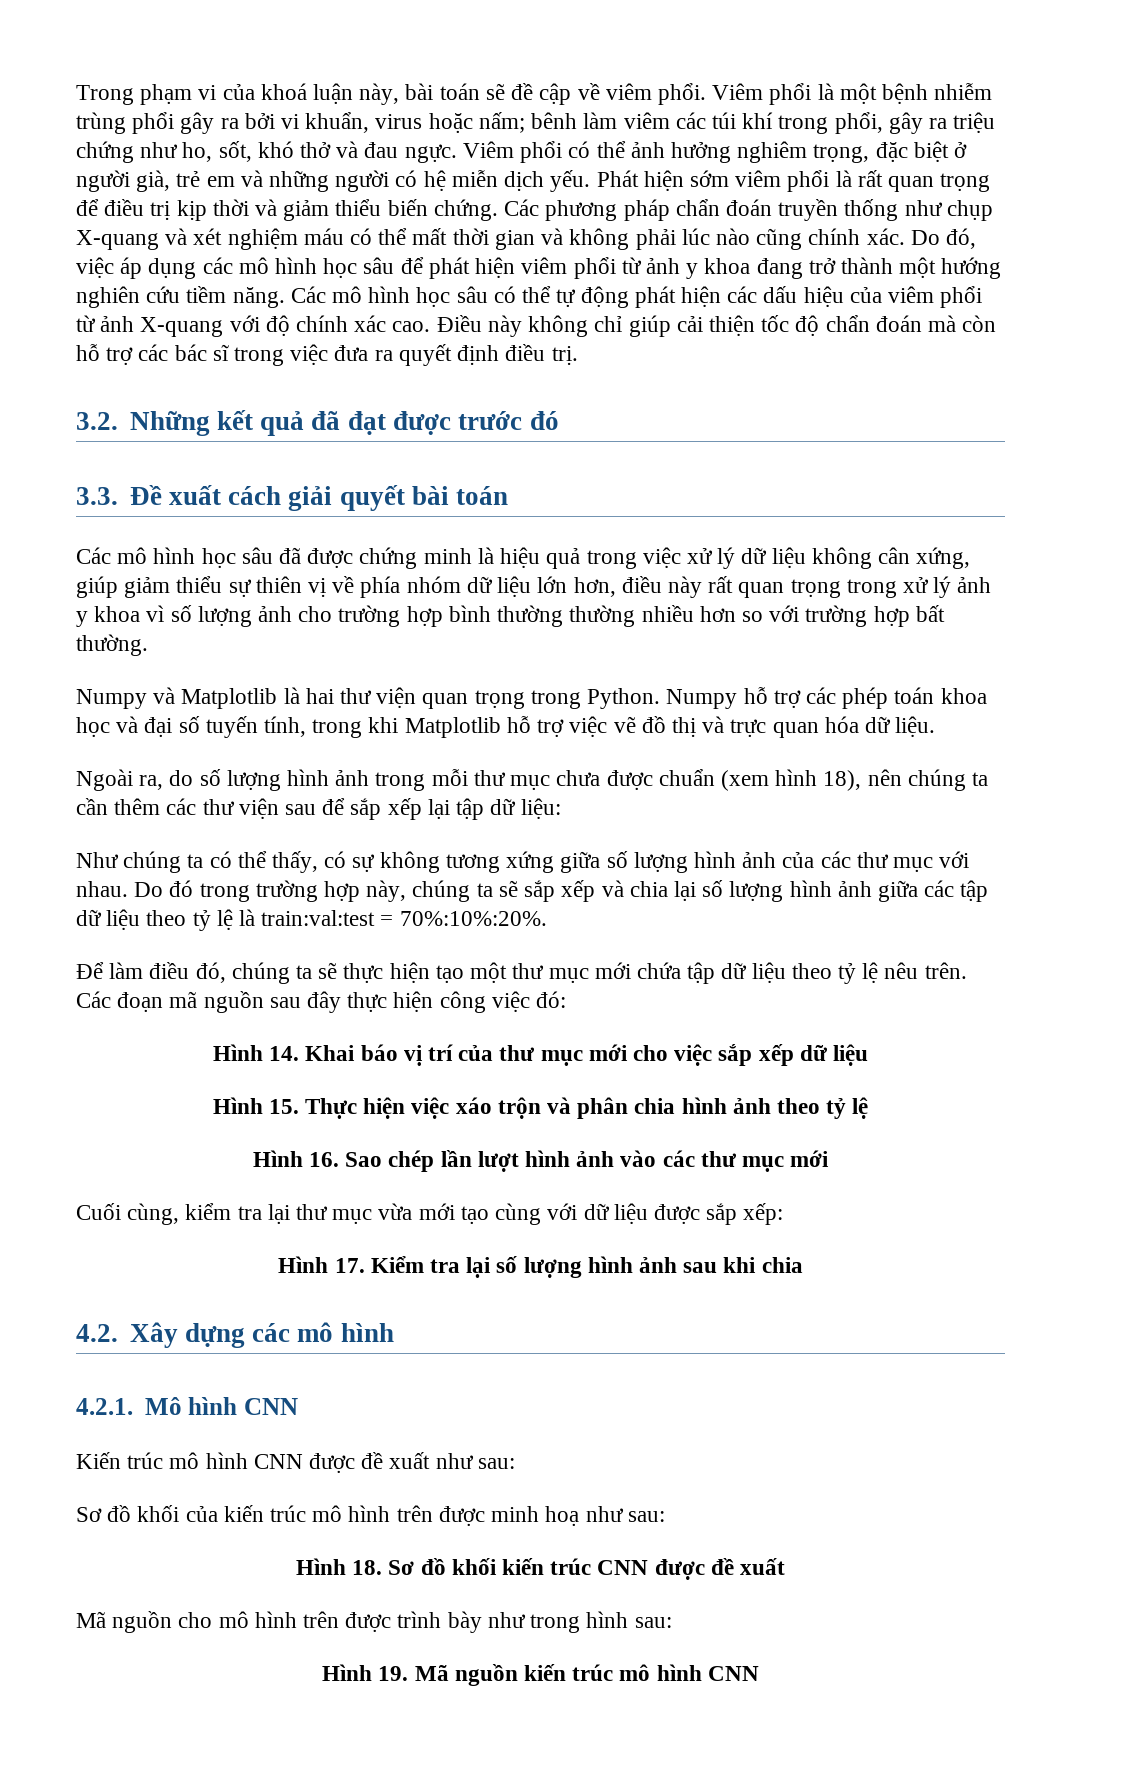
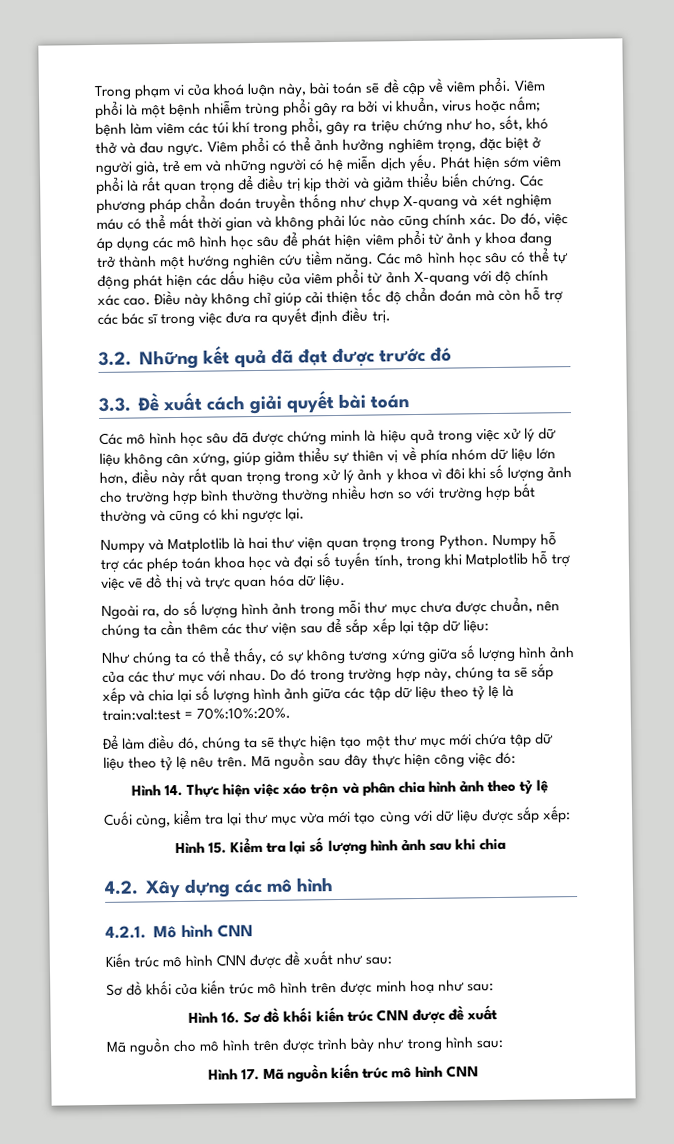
- Viêm phổi là một bệnh nhiễm trùng phổi gây ra bởi vi khuẩn, virus hoặc nấm; bênh làm viêm các túi khí trong phổi, gây ra triệu chứng như ho, sốt, khó thở và đau ngực.
+ Viêm phổi là một bệnh nhiễm trùng phổi gây ra bởi vi khuẩn, virus hoặc nấm; bệnh làm viêm các túi khí trong phổi, gây ra triệu chứng như ho, sốt, khó thở và đau ngực.
- Các mô hình học sâu đã được chứng minh là hiệu quả trong việc xử lý dữ liệu không cân xứng, giúp giảm thiểu sự thiên vị về phía nhóm dữ liệu lớn hơn, điều này rất quan trọng trong xử lý ảnh y khoa vì số lượng ảnh cho trường hợp bình thường thường nhiều hơn so với trường hợp bất thường.
+ Các mô hình học sâu đã được chứng minh là hiệu quả trong việc xử lý dữ liệu không cân xứng, giúp giảm thiểu sự thiên vị về phía nhóm dữ liệu lớn hơn, điều này rất quan trọng trong xử lý ảnh y khoa vì đôi khi số lượng ảnh cho trường hợp bình thường thường nhiều hơn so với trường hợp bất thường và cũng có khi ngược lại.
- Ngoài ra, do số lượng hình ảnh trong mỗi thư mục chưa được chuẩn (xem hình 18), nên chúng ta cần thêm các thư viện sau để sắp xếp lại tập dữ liệu:
+ Ngoài ra, do số lượng hình ảnh trong mỗi thư mục chưa được chuẩn, nên chúng ta cần thêm các thư viện sau để sắp xếp lại tập dữ liệu:
- Các đoạn mã nguồn sau đây thực hiện công việc đó:
+ Mã nguồn sau đây thực hiện công việc đó:
- Hình 14. Khai báo vị trí của thư mục mới cho việc sắp xếp dữ liệu
- Hình 15. Thực hiện việc xáo trộn và phân chia hình ảnh theo tỷ lệ
+ Hình 14. Thực hiện việc xáo trộn và phân chia hình ảnh theo tỷ lệ
- Hình 16. Sao chép lần lượt hình ảnh vào các thư mục mới
- Hình 17. Kiểm tra lại số lượng hình ảnh sau khi chia
+ Hình 15. Kiểm tra lại số lượng hình ảnh sau khi chia
- Hình 18. Sơ đồ khối kiến trúc CNN được đề xuất
+ Hình 16. Sơ đồ khối kiến trúc CNN được đề xuất
- Hình 19. Mã nguồn kiến trúc mô hình CNN
+ Hình 17. Mã nguồn kiến trúc mô hình CNN

